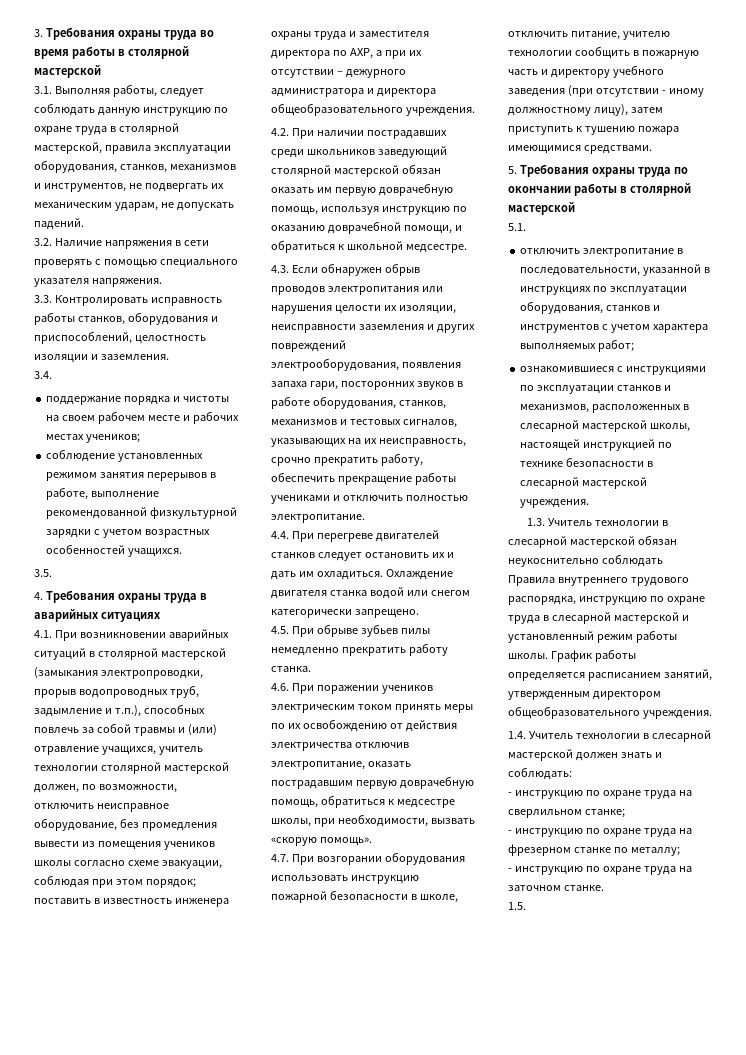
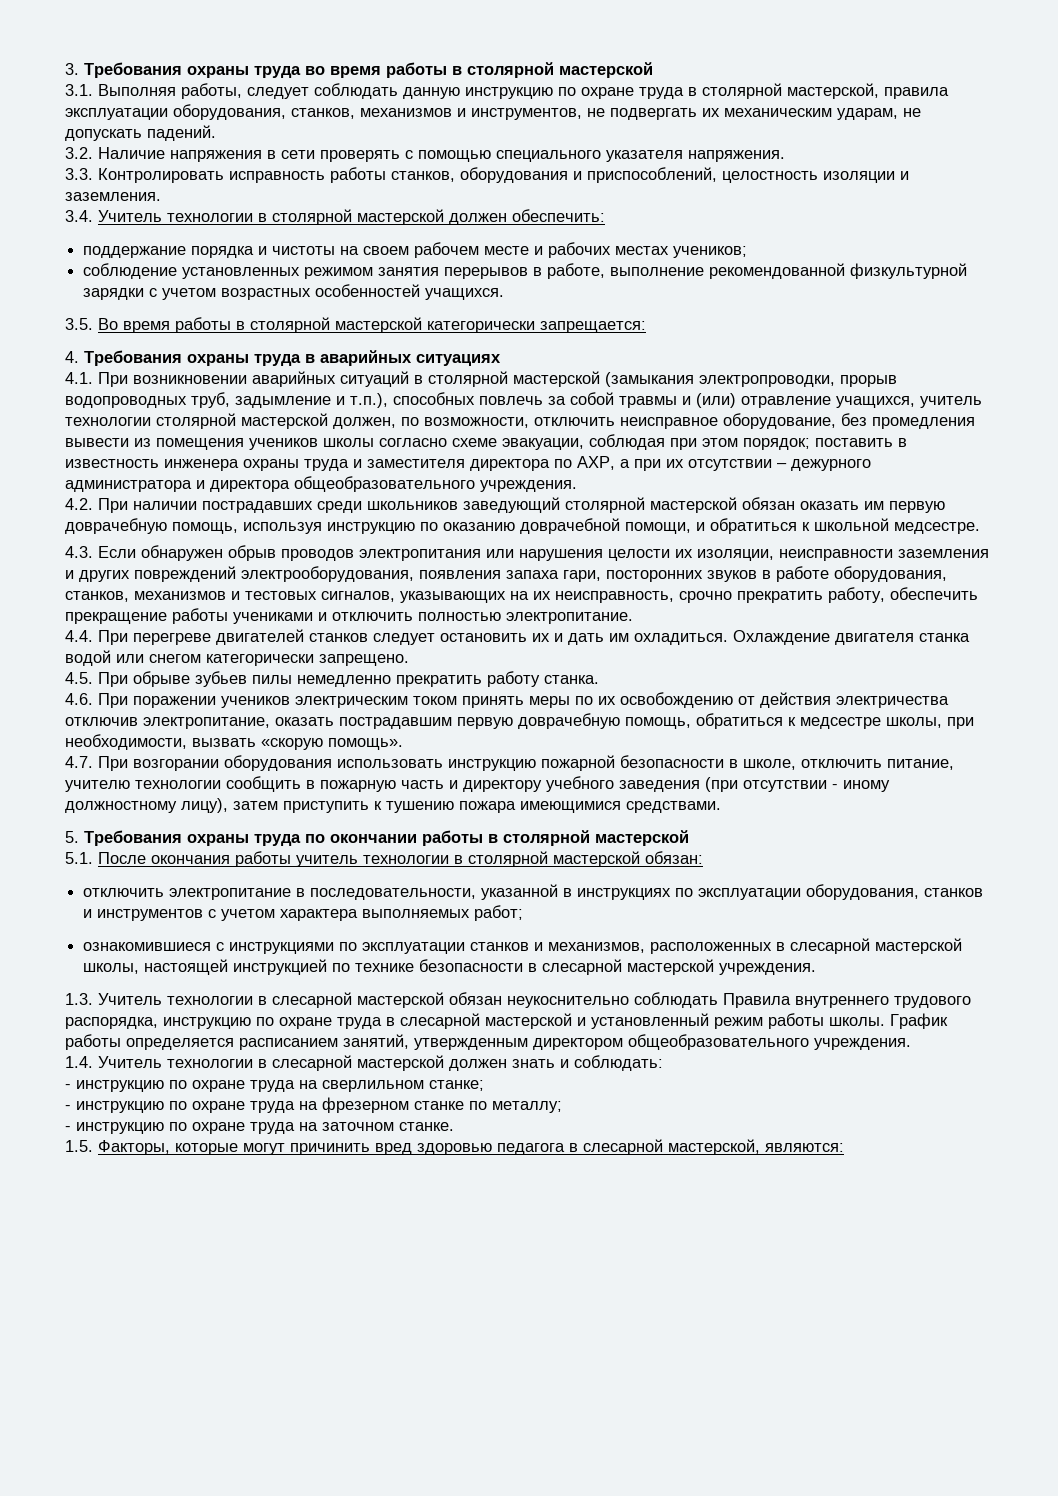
- 3.4.
+ 3.4. Учитель технологии в столярной мастерской должен обеспечить:
- 3.5.
+ 3.5. Во время работы в столярной мастерской категорически запрещается:
- 5.1.
+ 5.1. После окончания работы учитель технологии в столярной мастерской обязан:
- 1.5.
+ 1.5. Факторы, которые могут причинить вред здоровью педагога в слесарной мастерской, являются:

